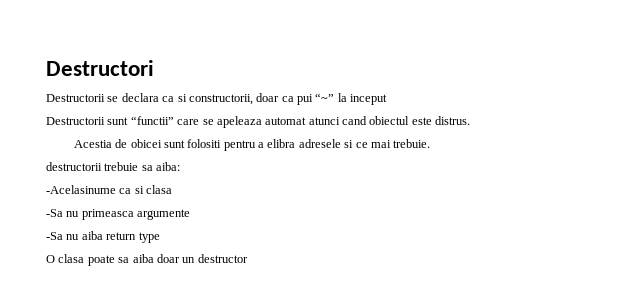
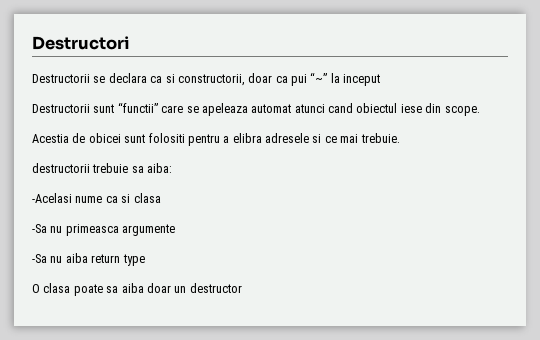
- Destructorii sunt “functii” care se apeleaza automat atunci cand obiectul este distrus.
+ Destructorii sunt “functii” care se apeleaza automat atunci cand obiectul iese din scope.
- -Acelasinume ca si clasa
+ -Acelasi nume ca si clasa

